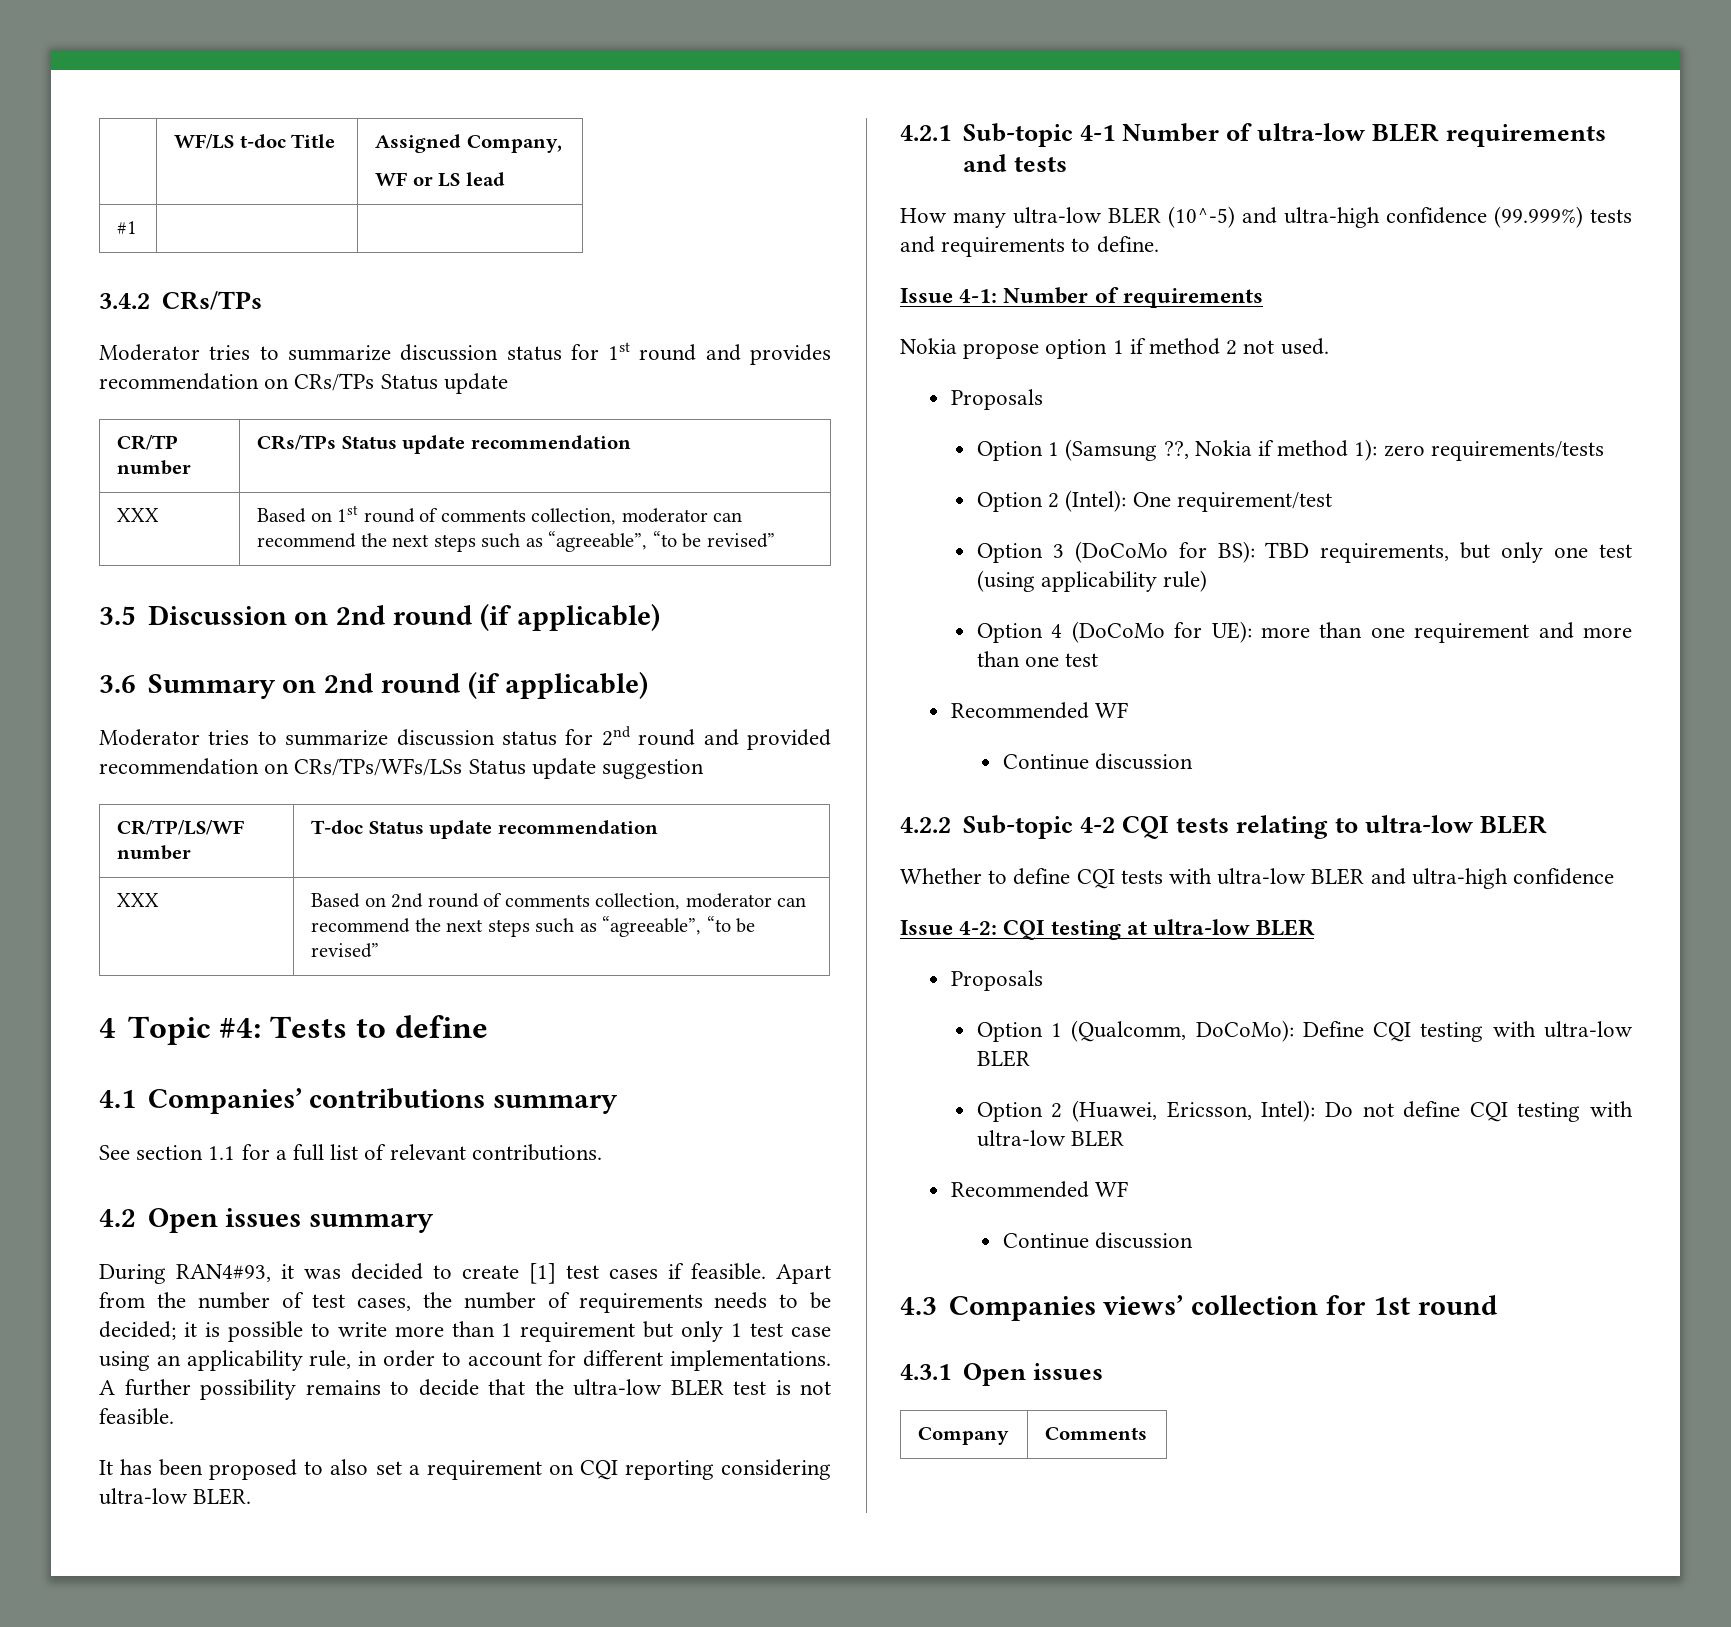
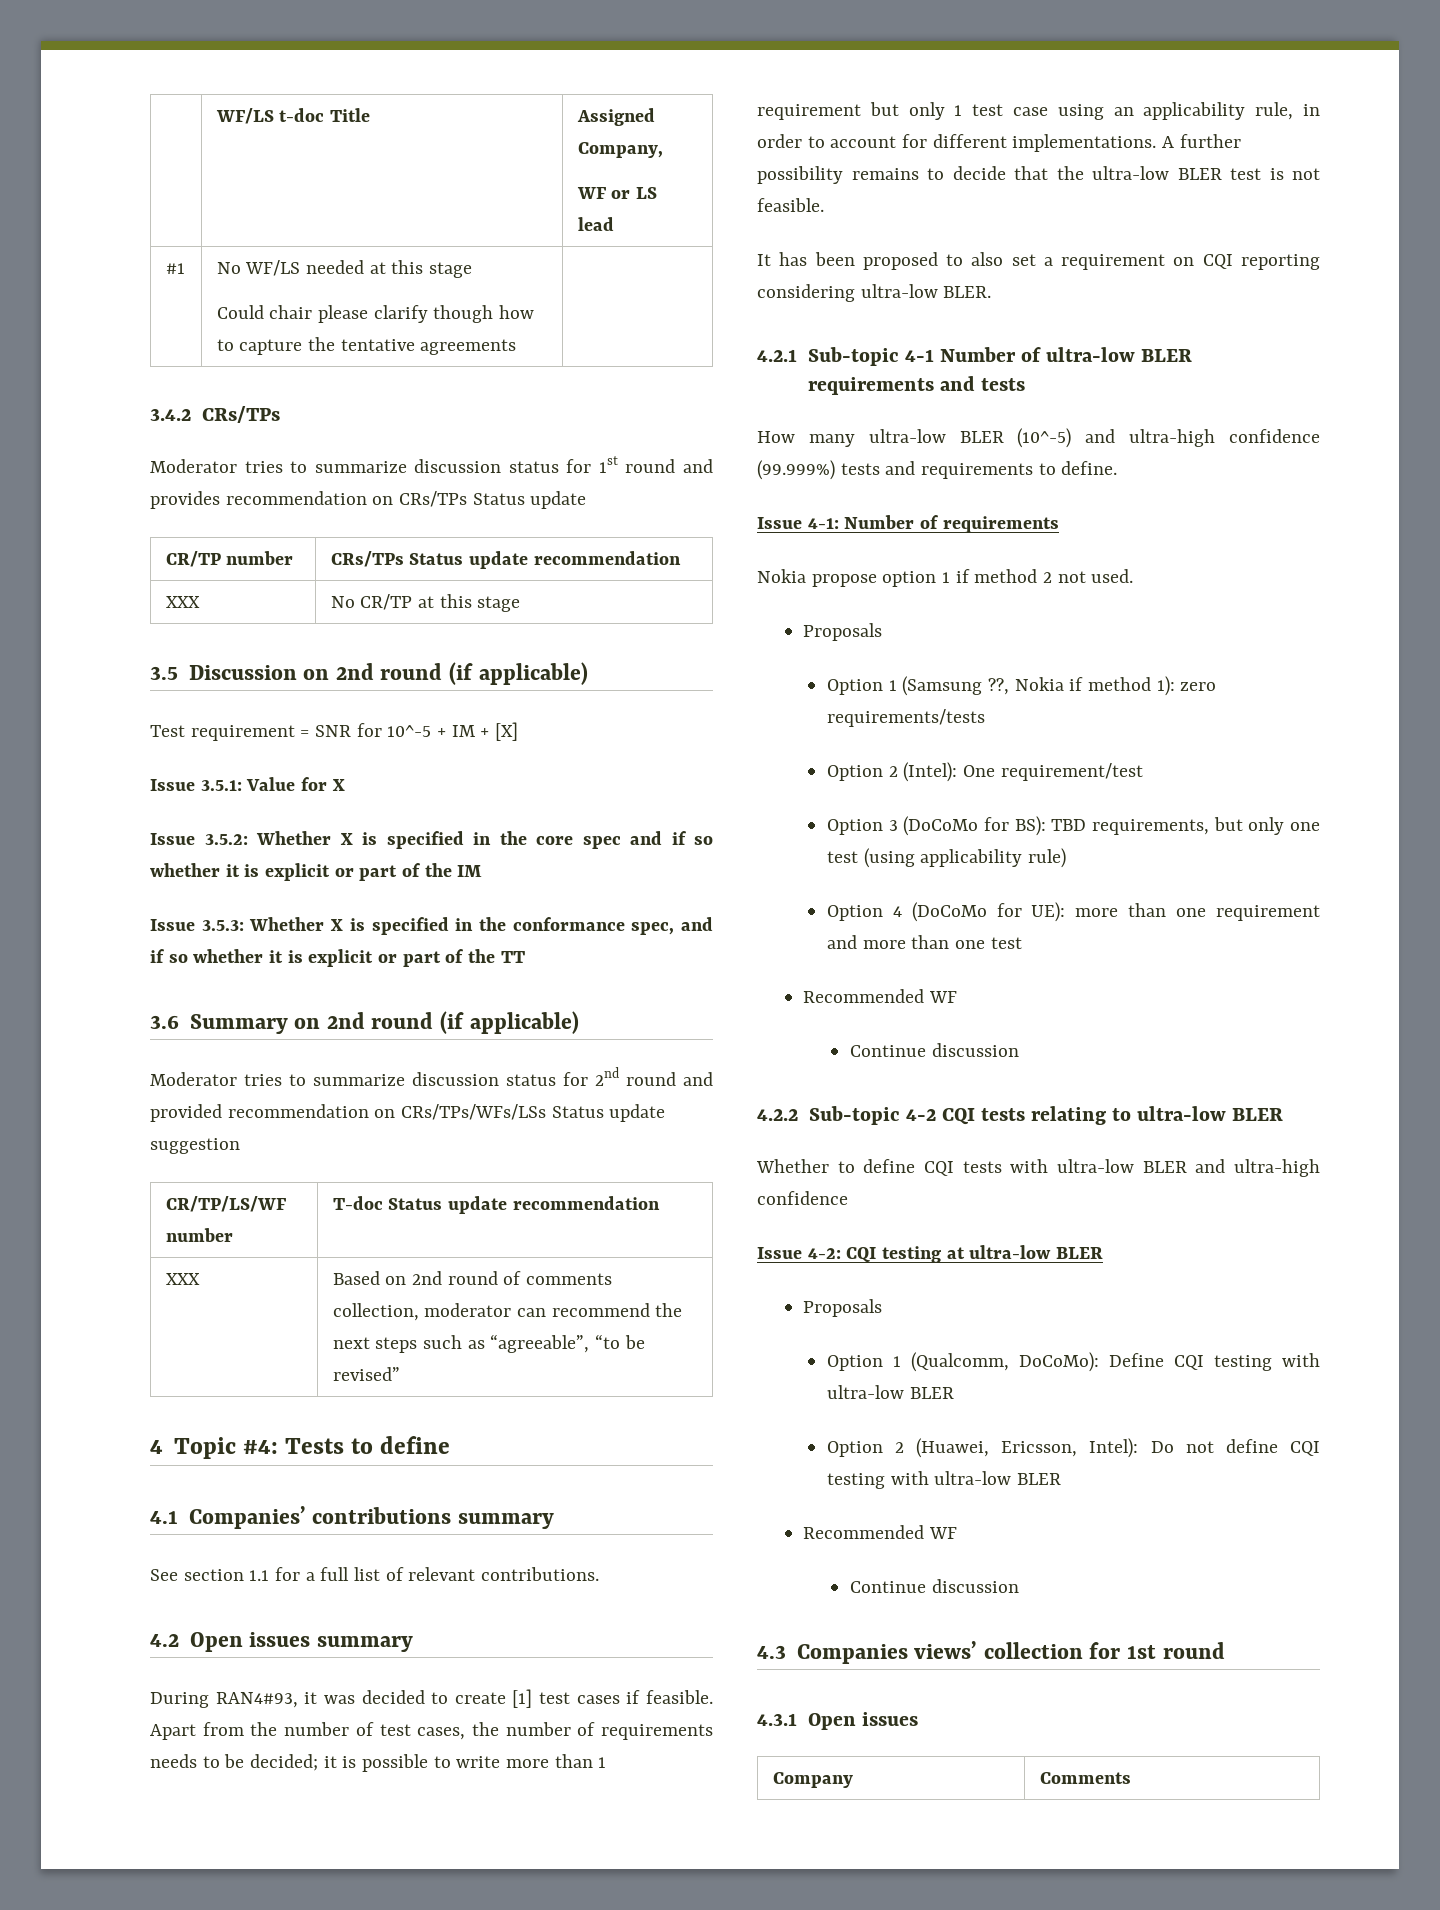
- #1 | |
+ #1 | No WF/LS needed at this stage
+ Could chair please clarify though how to capture the tentative agreements |
- XXX | Based on 1st round of comments collection, moderator can recommend the next steps such as “agreeable”, “to be revised”
+ XXX | No CR/TP at this stage
+ Test requirement = SNR for 10^-5 + IM + [X]
+ Issue 3.5.1: Value for X
+ Issue 3.5.2: Whether X is specified in the core spec and if so whether it is explicit or part of the IM
+ Issue 3.5.3: Whether X is specified in the conformance spec, and if so whether it is explicit or part of the TT

